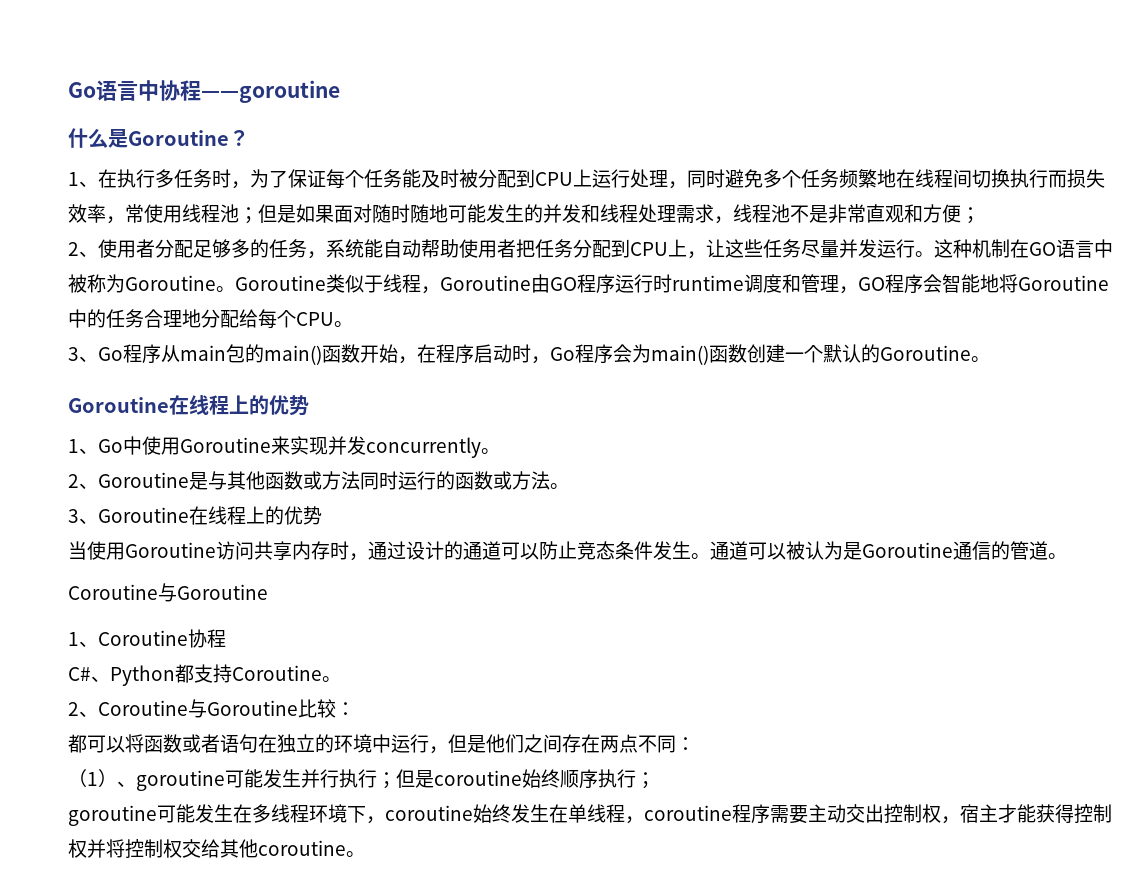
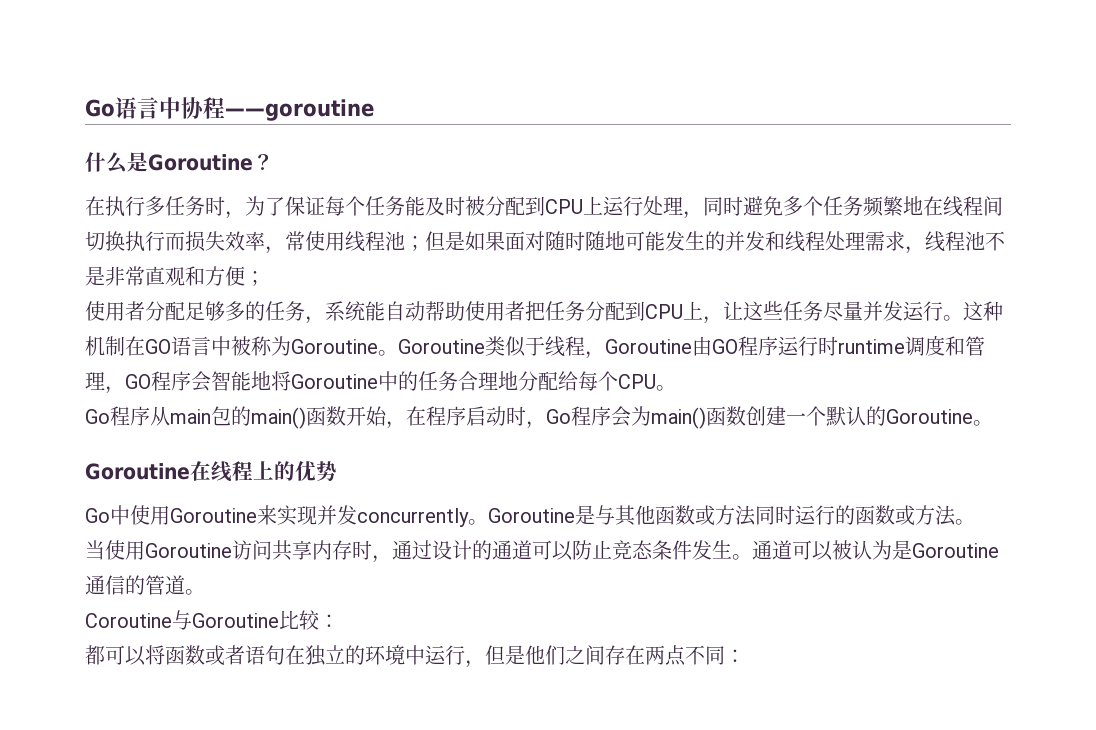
- 1、在执行多任务时，为了保证每个任务能及时被分配到CPU上运行处理，同时避免多个任务频繁地在线程间切换执行而损失效率，常使用线程池；但是如果面对随时随地可能发生的并发和线程处理需求，线程池不是非常直观和方便；
+ 在执行多任务时，为了保证每个任务能及时被分配到CPU上运行处理，同时避免多个任务频繁地在线程间切换执行而损失效率，常使用线程池；但是如果面对随时随地可能发生的并发和线程处理需求，线程池不是非常直观和方便；
- 2、使用者分配足够多的任务，系统能自动帮助使用者把任务分配到CPU上，让这些任务尽量并发运行。
+ 使用者分配足够多的任务，系统能自动帮助使用者把任务分配到CPU上，让这些任务尽量并发运行。
- 3、Go程序从main包的main()函数开始，在程序启动时，Go程序会为main()函数创建一个默认的Goroutine。
+ Go程序从main包的main()函数开始，在程序启动时，Go程序会为main()函数创建一个默认的Goroutine。
- 1、Go中使用Goroutine来实现并发concurrently。
- 2、Goroutine是与其他函数或方法同时运行的函数或方法。
+ Go中使用Goroutine来实现并发concurrently。Goroutine是与其他函数或方法同时运行的函数或方法。
- 3、Goroutine在线程上的优势
  通道可以被认为是Goroutine通信的管道。
- Coroutine与Goroutine
- 1、Coroutine协程
- C#、Python都支持Coroutine。
- 2、Coroutine与Goroutine比较：
+ Coroutine与Goroutine比较：
- （1）、goroutine可能发生并行执行；但是coroutine始终顺序执行；
- goroutine可能发生在多线程环境下，coroutine始终发生在单线程，coroutine程序需要主动交出控制权，宿主才能获得控制权并将控制权交给其他coroutine。

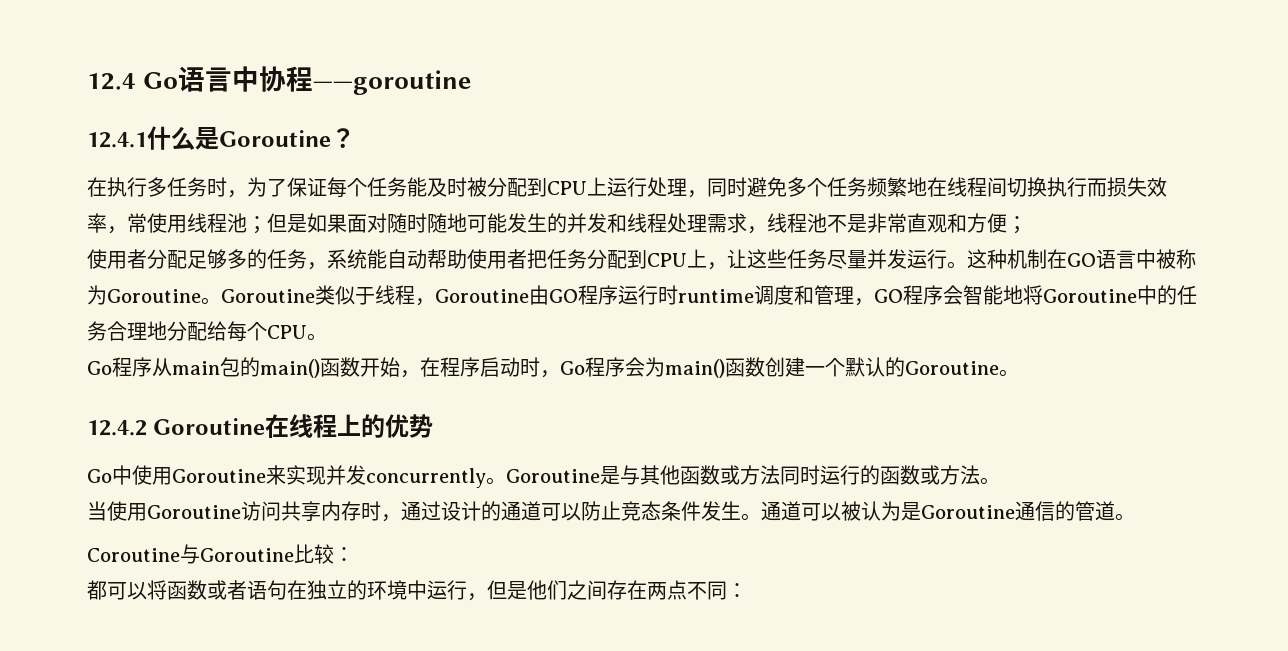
- Go语言中协程——goroutine
+ 12.4 Go语言中协程——goroutine
- 什么是Goroutine？
+ 12.4.1什么是Goroutine？
- Goroutine在线程上的优势
+ 12.4.2 Goroutine在线程上的优势

